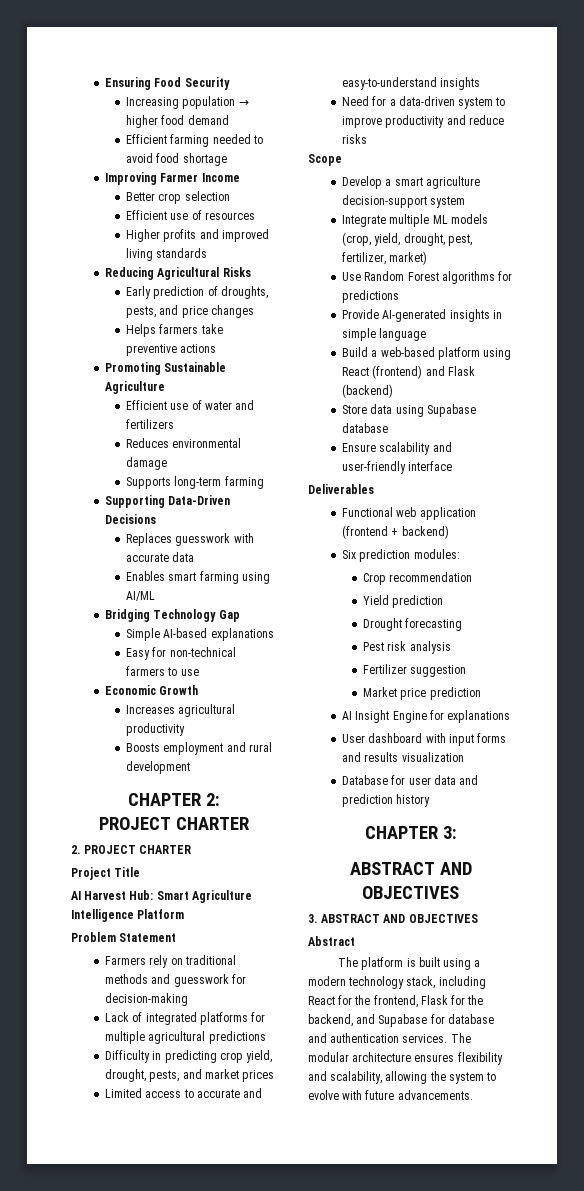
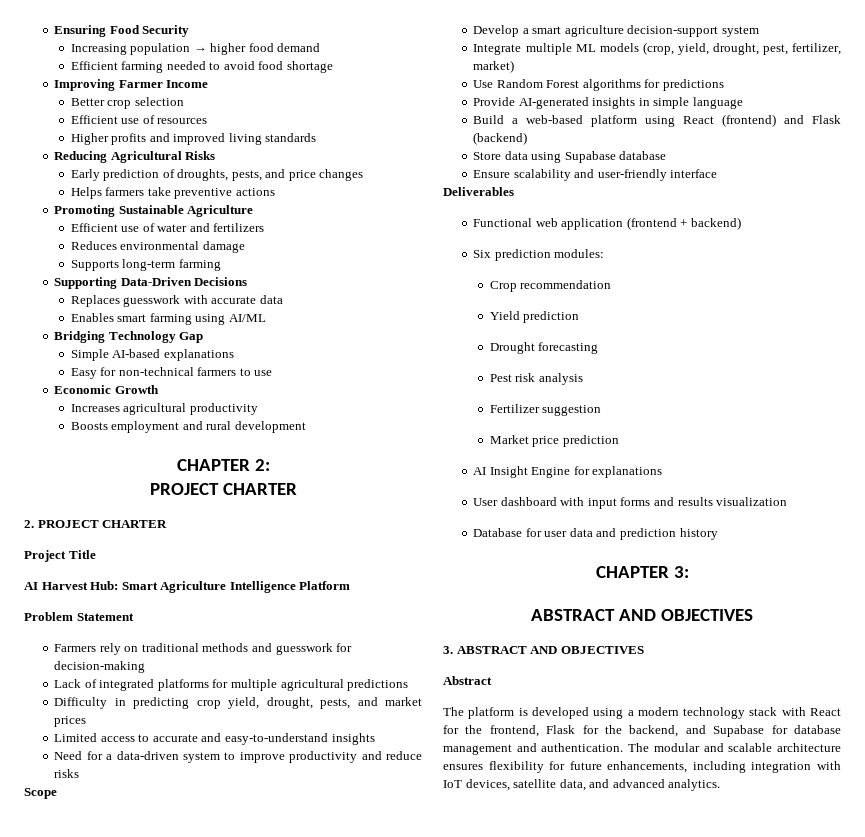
- The platform is built using a modern technology stack, including React for the frontend, Flask for the backend, and Supabase for database and authentication services. The modular architecture ensures flexibility and scalability, allowing the system to evolve with future advancements.
+ The platform is developed using a modern technology stack with React for the frontend, Flask for the backend, and Supabase for database management and authentication. The modular and scalable architecture ensures flexibility for future enhancements, including integration with IoT devices, satellite data, and advanced analytics.

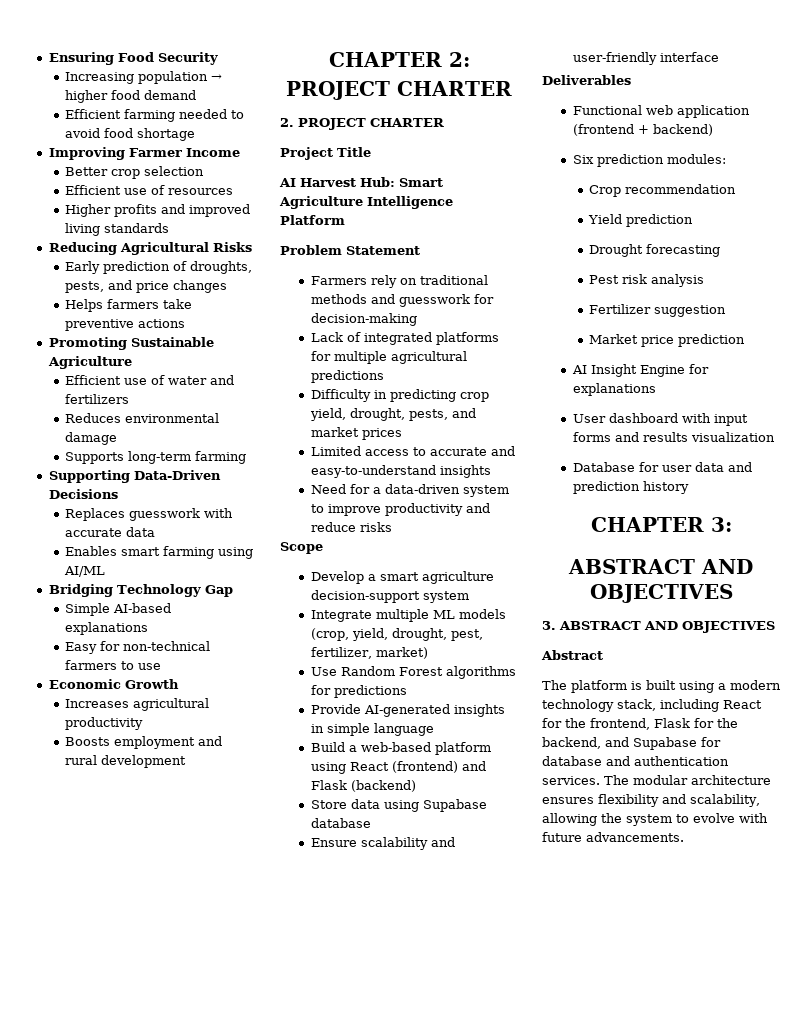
- The platform is developed using a modern technology stack with React for the frontend, Flask for the backend, and Supabase for database management and authentication. The modular and scalable architecture ensures flexibility for future enhancements, including integration with IoT devices, satellite data, and advanced analytics.
+ The platform is built using a modern technology stack, including React for the frontend, Flask for the backend, and Supabase for database and authentication services. The modular architecture ensures flexibility and scalability, allowing the system to evolve with future advancements.

